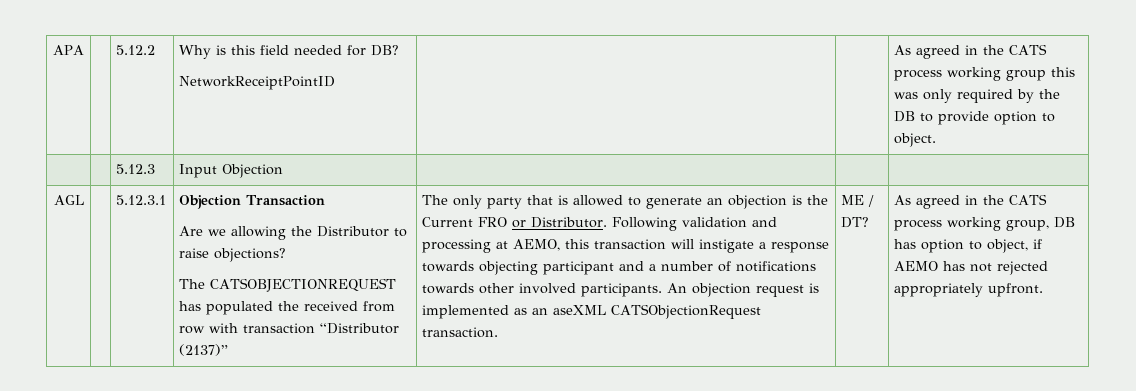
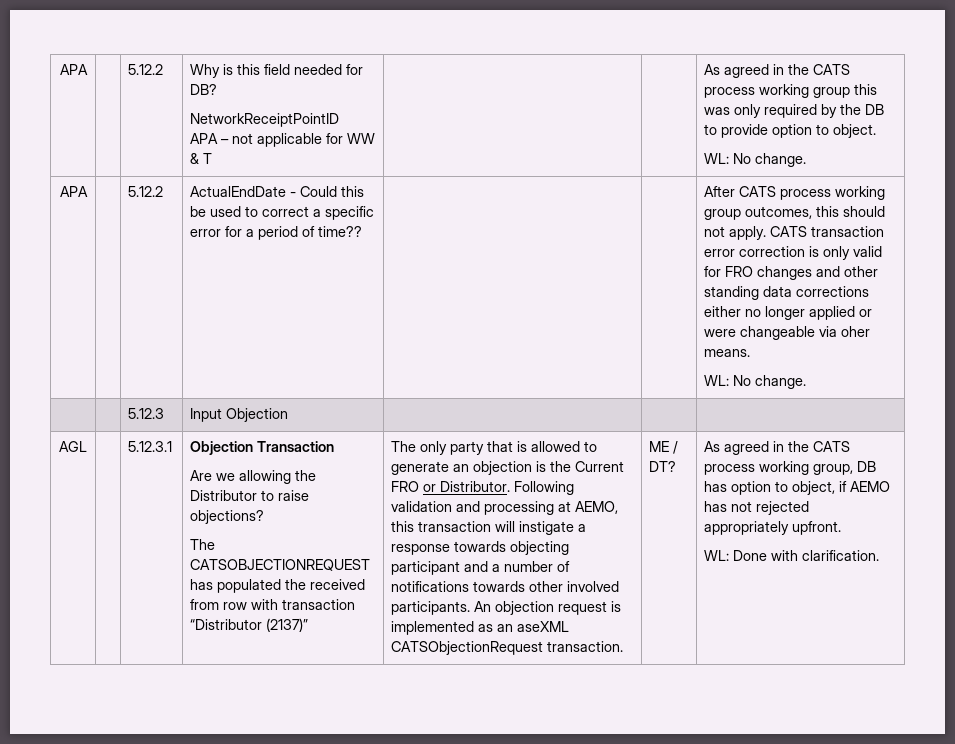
+ APA – not applicable for WW & T
  As agreed in the CATS process working group this was only required by the DB to provide option to object.
+ WL: No change.
+ APA | | 5.12.2 | ActualEndDate - Could this be used to correct a specific error for a period of time?? | | | After CATS process working group outcomes, this should not apply. CATS transaction error correction is only valid for FRO changes and other standing data corrections either no longer applied or were changeable via oher means.
+ WL: No change.
+ WL: Done with clarification.

